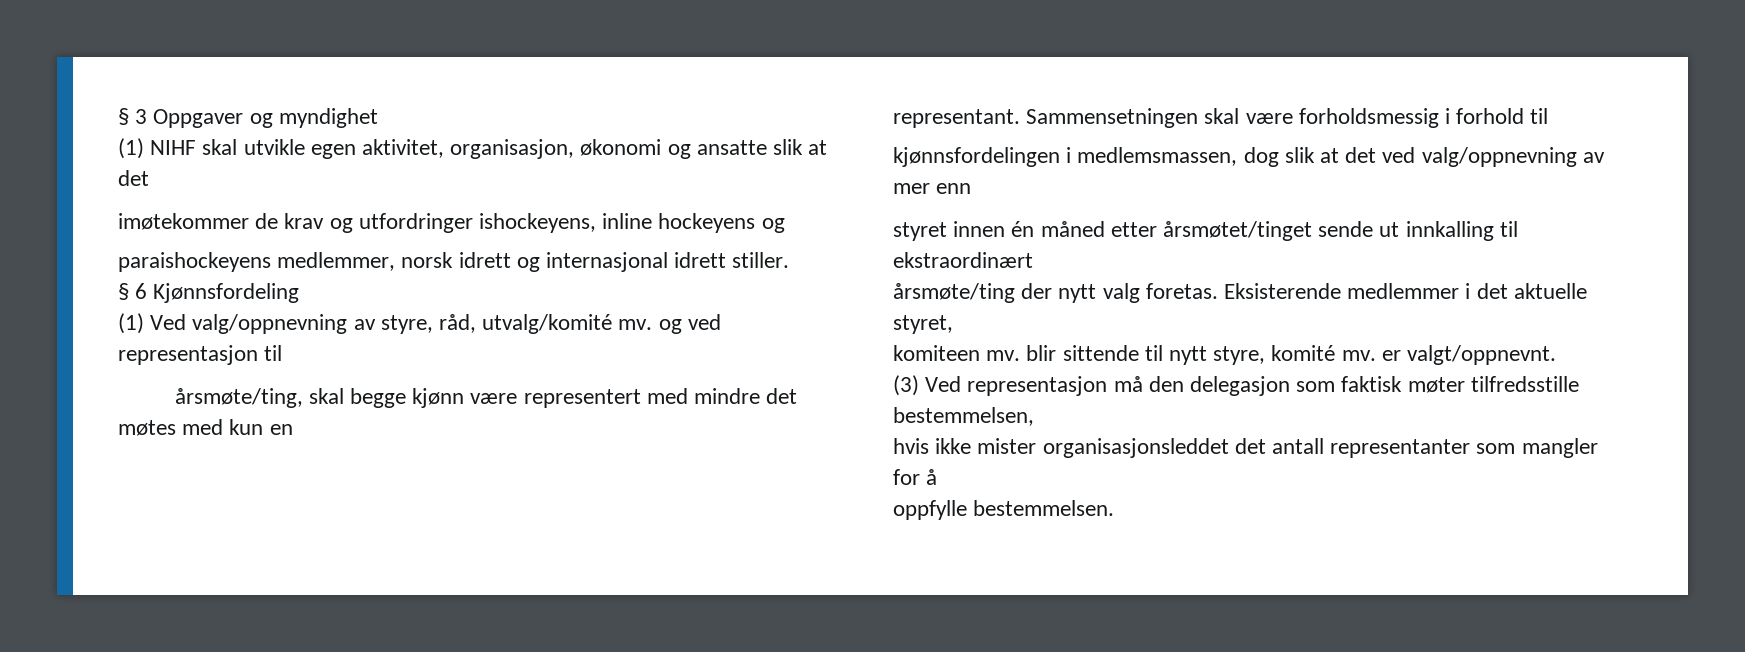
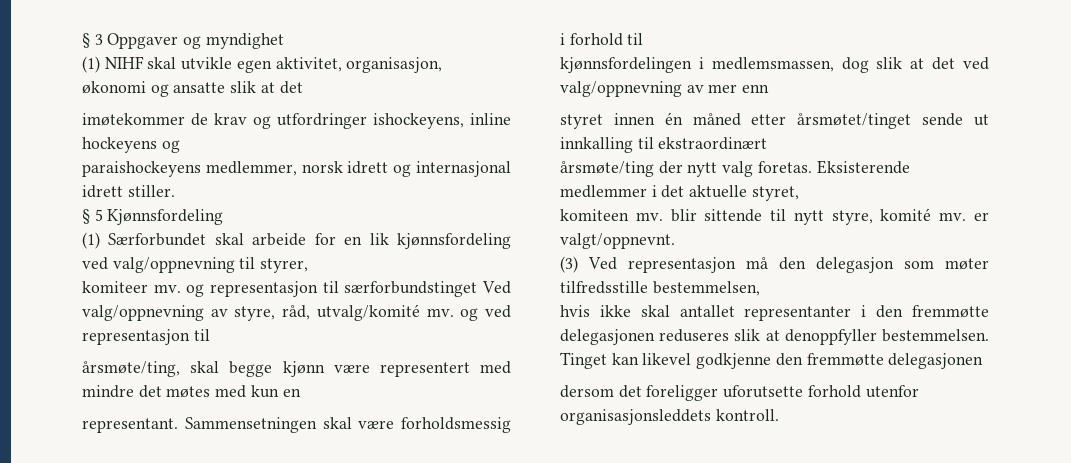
- § 6 Kjønnsfordeling
+ § 5 Kjønnsfordeling
- (1) Ved valg/oppnevning av styre, råd, utvalg/komité mv. og ved representasjon til
+ (1) Særforbundet skal arbeide for en lik kjønnsfordeling ved valg/oppnevning til styrer,
+ komiteer mv. og representasjon til særforbundstinget Ved valg/oppnevning av styre, råd, utvalg/komité mv. og ved representasjon til
- (3) Ved representasjon må den delegasjon som faktisk møter tilfredsstille bestemmelsen,
+ (3) Ved representasjon må den delegasjon som møter tilfredsstille bestemmelsen,
- hvis ikke mister organisasjonsleddet det antall representanter som mangler for å
- oppfylle bestemmelsen.
+ hvis ikke skal antallet representanter i den fremmøtte delegasjonen reduseres slik at denoppfyller bestemmelsen. Tinget kan likevel godkjenne den fremmøtte delegasjonen
+ dersom det foreligger uforutsette forhold utenfor organisasjonsleddets kontroll.

